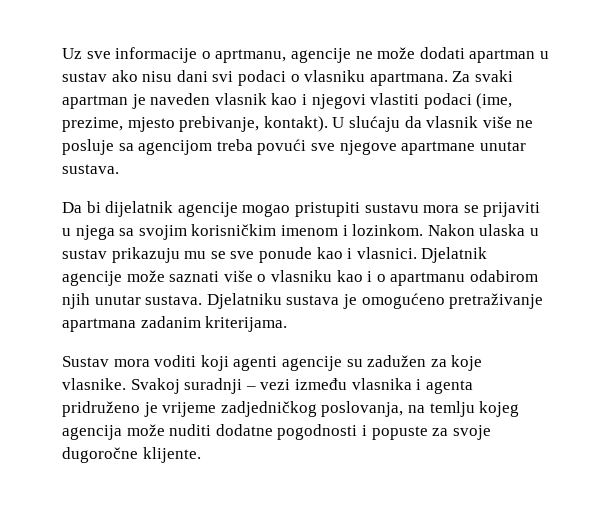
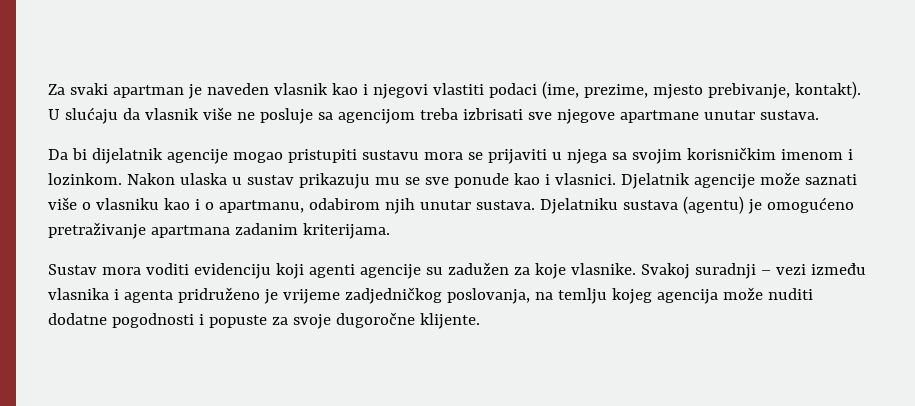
- Uz sve informacije o aprtmanu, agencije ne može dodati apartman u sustav ako nisu dani svi podaci o vlasniku apartmana.
- U slućaju da vlasnik više ne posluje sa agencijom treba povući sve njegove apartmane unutar sustava.
+ U slućaju da vlasnik više ne posluje sa agencijom treba izbrisati sve njegove apartmane unutar sustava.
- Djelatnik agencije može saznati više o vlasniku kao i o apartmanu odabirom njih unutar sustava.
+ Djelatnik agencije može saznati više o vlasniku kao i o apartmanu, odabirom njih unutar sustava.
- Djelatniku sustava je omogućeno pretraživanje apartmana zadanim kriterijama.
+ Djelatniku sustava (agentu) je omogućeno pretraživanje apartmana zadanim kriterijama.
- Sustav mora voditi koji agenti agencije su zadužen za koje vlasnike.
+ Sustav mora voditi evidenciju koji agenti agencije su zadužen za koje vlasnike.

